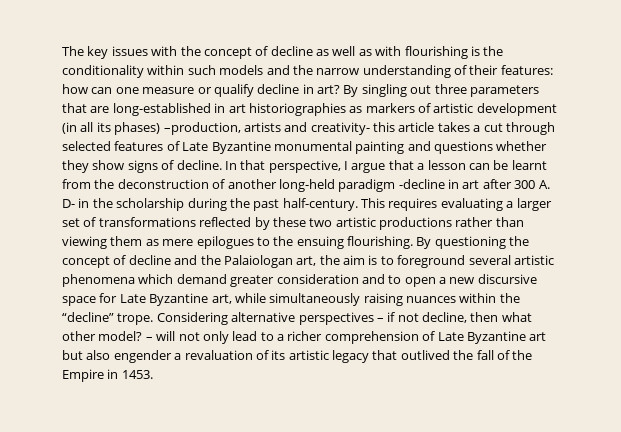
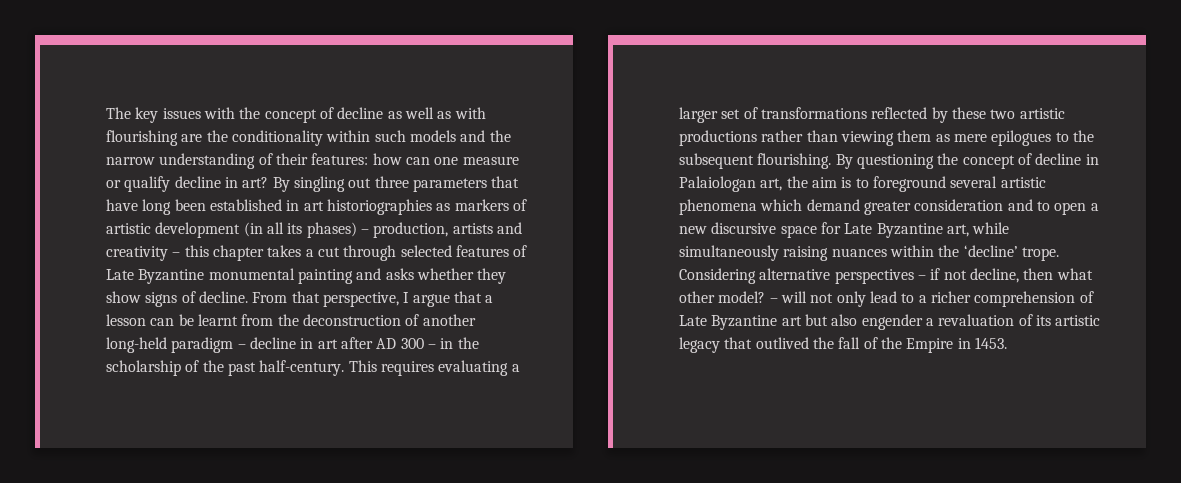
- The key issues with the concept of decline as well as with flourishing is the conditionality within such models and the narrow understanding of their features: how can one measure or qualify decline in art?
+ The key issues with the concept of decline as well as with flourishing are the conditionality within such models and the narrow understanding of their features: how can one measure or qualify decline in art?
- By singling out three parameters that are long-established in art historiographies as markers of artistic development (in all its phases) –production, artists and creativity- this article takes a cut through selected features of Late Byzantine monumental painting and questions whether they show signs of decline.
+ By singling out three parameters that have long been established in art historiographies as markers of artistic development (in all its phases) – production, artists and creativity – this chapter takes a cut through selected features of Late Byzantine monumental painting and asks whether they show signs of decline.
- In that perspective, I argue that a lesson can be learnt from the deconstruction of another long-held paradigm -decline in art after 300 A. D- in the scholarship during the past half-century.
+ From that perspective, I argue that a lesson can be learnt from the deconstruction of another long-held paradigm – decline in art after AD 300 – in the scholarship of the past half-century.
- This requires evaluating a larger set of transformations reflected by these two artistic productions rather than viewing them as mere epilogues to the ensuing flourishing.
+ This requires evaluating a larger set of transformations reflected by these two artistic productions rather than viewing them as mere epilogues to the subsequent flourishing.
- By questioning the concept of decline and the Palaiologan art, the aim is to foreground several artistic phenomena which demand greater consideration and to open a new discursive space for Late Byzantine art, while simultaneously raising nuances within the “decline” trope.
+ By questioning the concept of decline in Palaiologan art, the aim is to foreground several artistic phenomena which demand greater consideration and to open a new discursive space for Late Byzantine art, while simultaneously raising nuances within the ‘decline’ trope.

